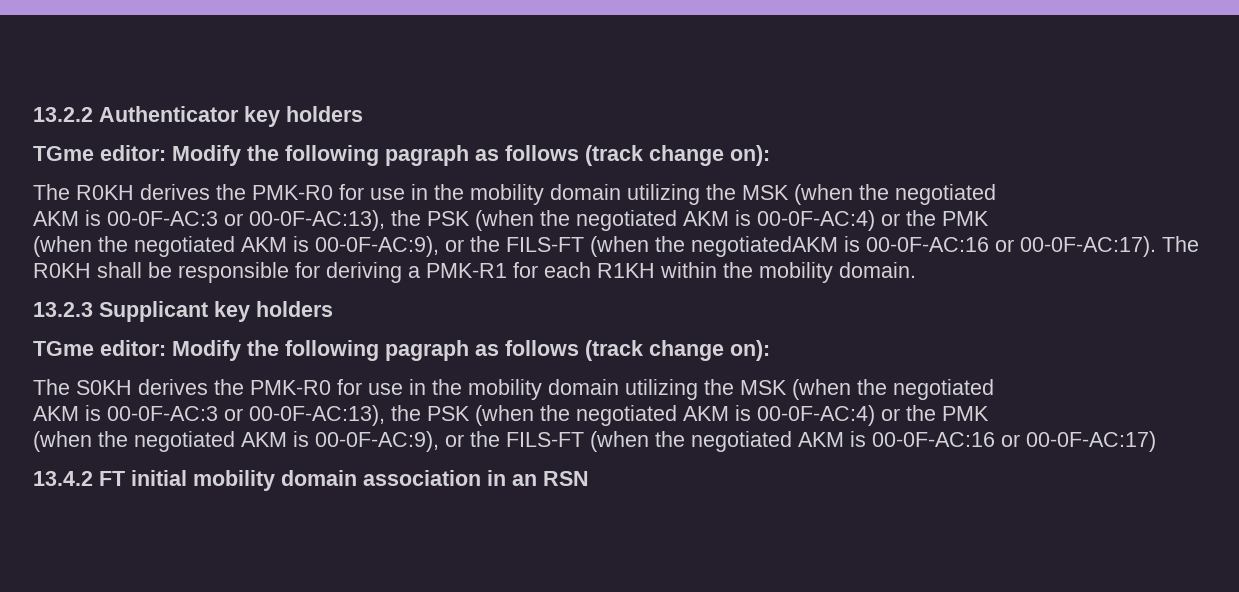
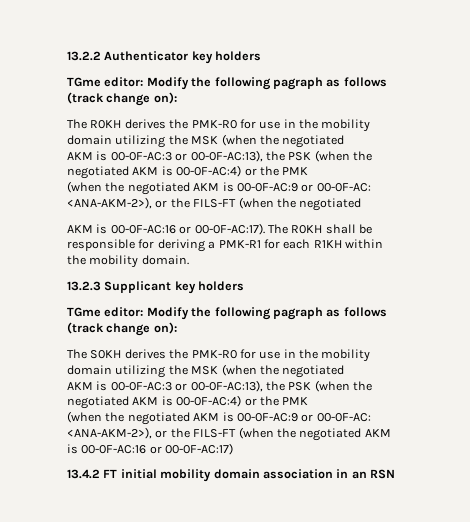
  The R0KH derives the PMK-R0 for use in the mobility domain utilizing the MSK (when the negotiated
  AKM is 00-0F-AC:3 or 00-0F-AC:13), the PSK (when the negotiated AKM is 00-0F-AC:4) or the PMK
- (when the negotiated AKM is 00-0F-AC:9), or the FILS-FT (when the negotiatedAKM is 00-0F-AC:16 or 00-0F-AC:17).
+ (when the negotiated AKM is 00-0F-AC:9 or 00-0F-AC: <ANA-AKM-2>), or the FILS-FT (when the negotiated
+ AKM is 00-0F-AC:16 or 00-0F-AC:17).
- (when the negotiated AKM is 00-0F-AC:9), or the FILS-FT (when the negotiated AKM is 00-0F-AC:16 or 00-0F-AC:17)
+ (when the negotiated AKM is 00-0F-AC:9 or 00-0F-AC: <ANA-AKM-2>), or the FILS-FT (when the negotiated AKM is 00-0F-AC:16 or 00-0F-AC:17)

